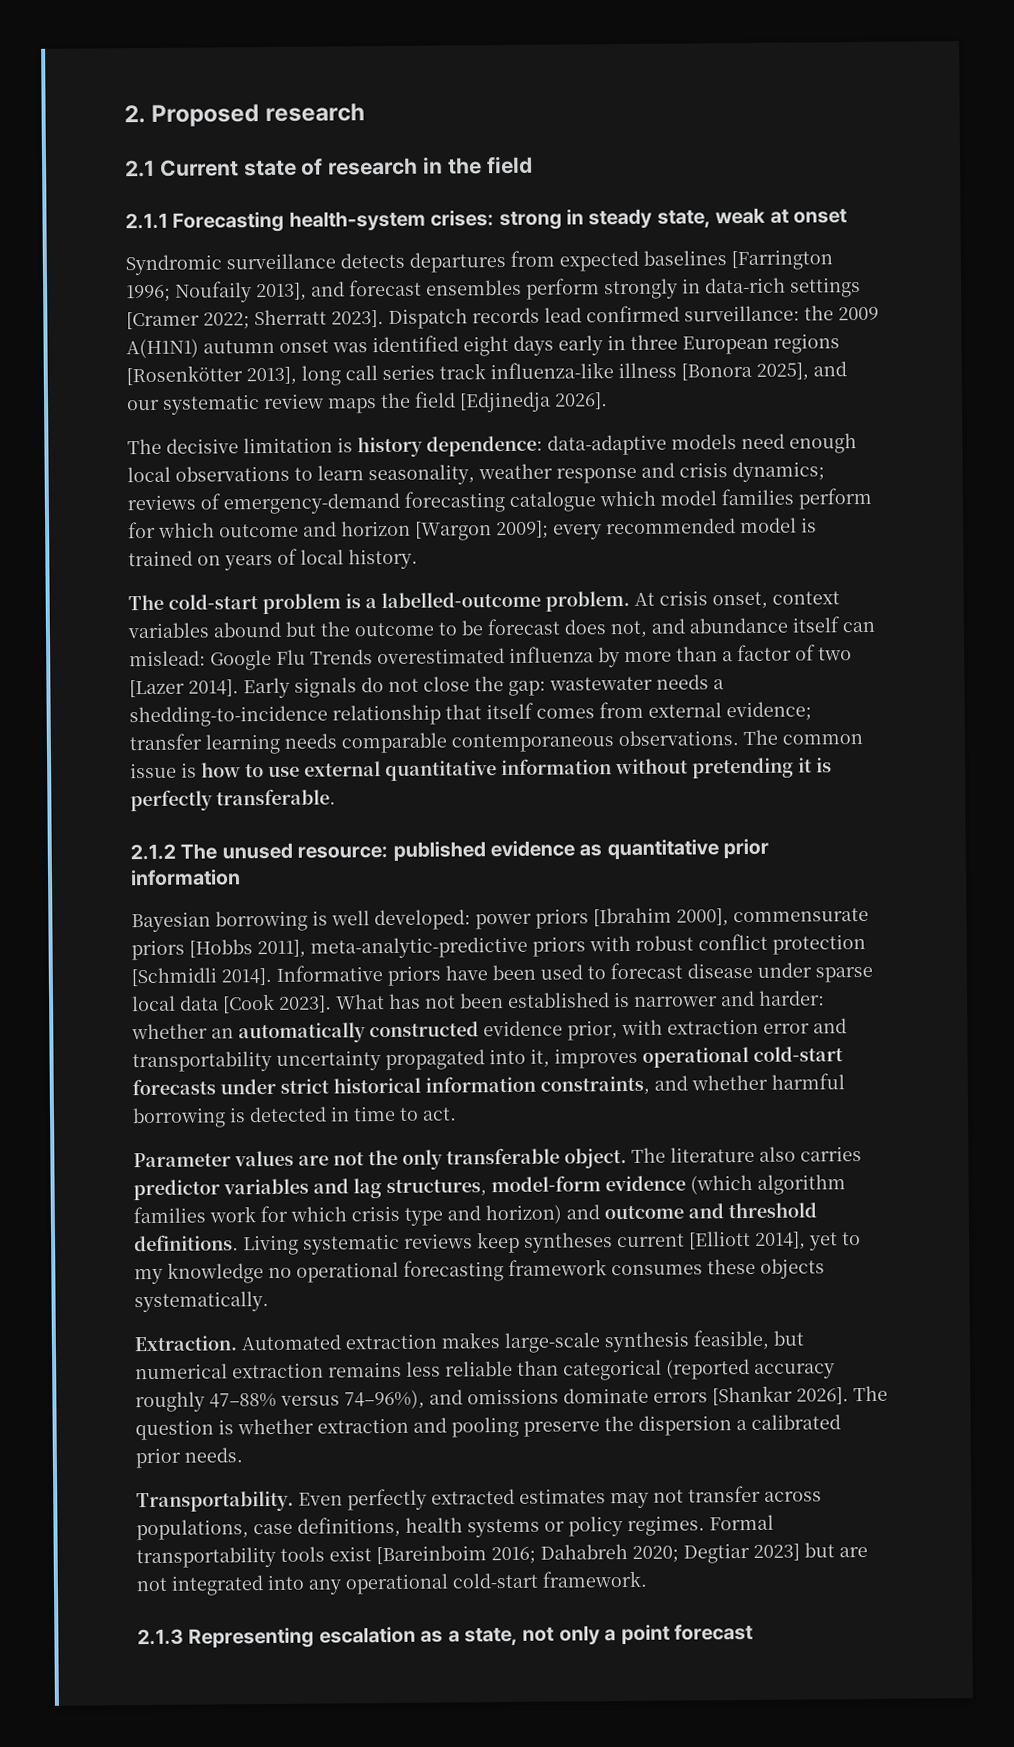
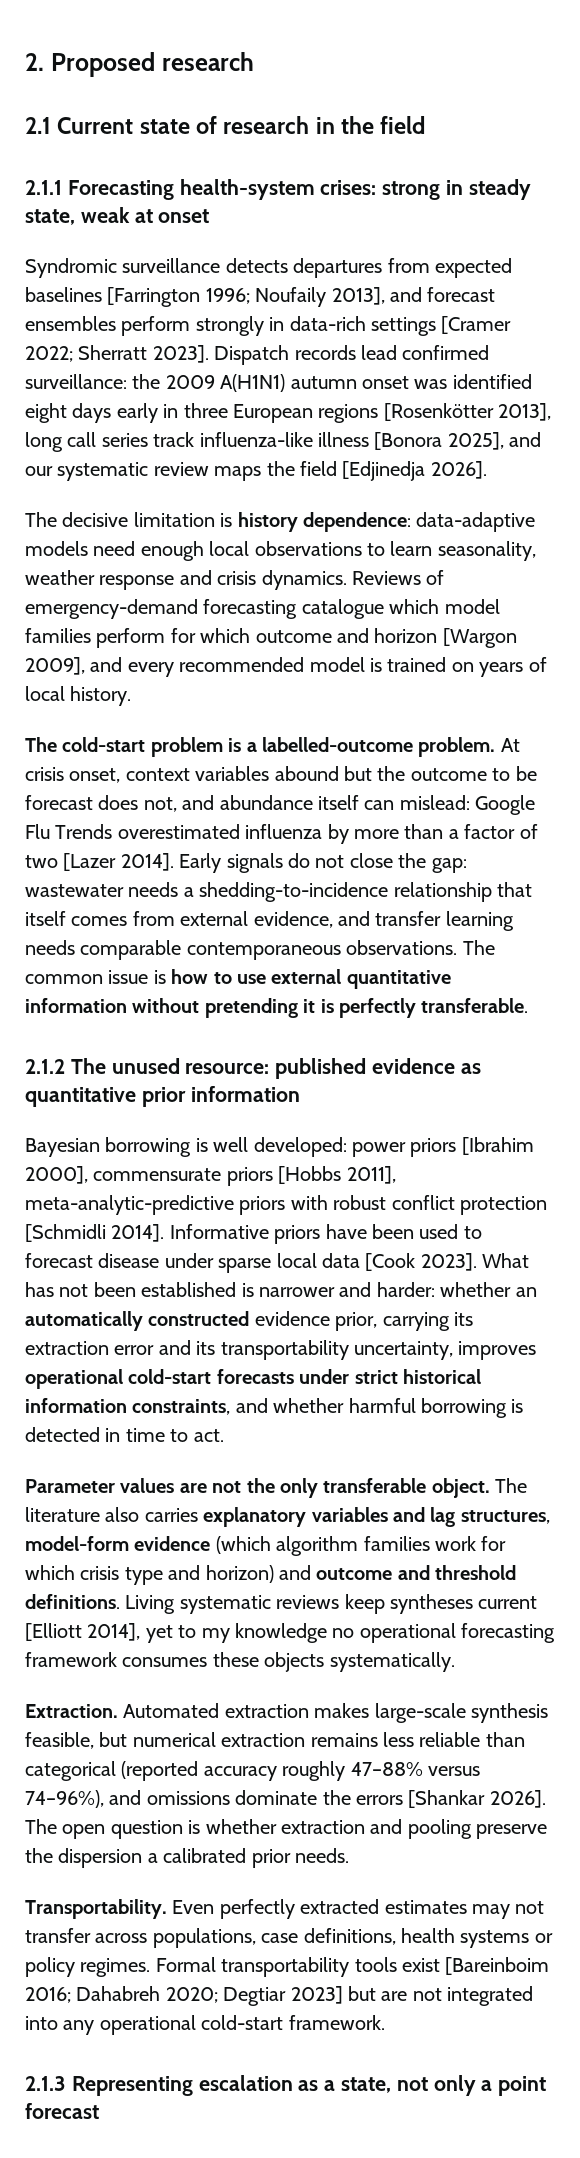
- The decisive limitation is history dependence: data-adaptive models need enough local observations to learn seasonality, weather response and crisis dynamics; reviews of emergency-demand forecasting catalogue which model families perform for which outcome and horizon [Wargon 2009]; every recommended model is trained on years of local history.
+ The decisive limitation is history dependence: data-adaptive models need enough local observations to learn seasonality, weather response and crisis dynamics. Reviews of emergency-demand forecasting catalogue which model families perform for which outcome and horizon [Wargon 2009], and every recommended model is trained on years of local history.
- Early signals do not close the gap: wastewater needs a shedding-to-incidence relationship that itself comes from external evidence; transfer learning needs comparable contemporaneous observations.
+ Early signals do not close the gap: wastewater needs a shedding-to-incidence relationship that itself comes from external evidence, and transfer learning needs comparable contemporaneous observations.
- What has not been established is narrower and harder: whether an automatically constructed evidence prior, with extraction error and transportability uncertainty propagated into it, improves operational cold-start forecasts under strict historical information constraints, and whether harmful borrowing is detected in time to act.
+ What has not been established is narrower and harder: whether an automatically constructed evidence prior, carrying its extraction error and its transportability uncertainty, improves operational cold-start forecasts under strict historical information constraints, and whether harmful borrowing is detected in time to act.
- The literature also carries predictor variables and lag structures, model-form evidence (which algorithm families work for which crisis type and horizon) and outcome and threshold definitions.
+ The literature also carries explanatory variables and lag structures, model-form evidence (which algorithm families work for which crisis type and horizon) and outcome and threshold definitions.
- Automated extraction makes large-scale synthesis feasible, but numerical extraction remains less reliable than categorical (reported accuracy roughly 47–88% versus 74–96%), and omissions dominate errors [Shankar 2026].
+ Automated extraction makes large-scale synthesis feasible, but numerical extraction remains less reliable than categorical (reported accuracy roughly 47–88% versus 74–96%), and omissions dominate the errors [Shankar 2026].
- The question is whether extraction and pooling preserve the dispersion a calibrated prior needs.
+ The open question is whether extraction and pooling preserve the dispersion a calibrated prior needs.

